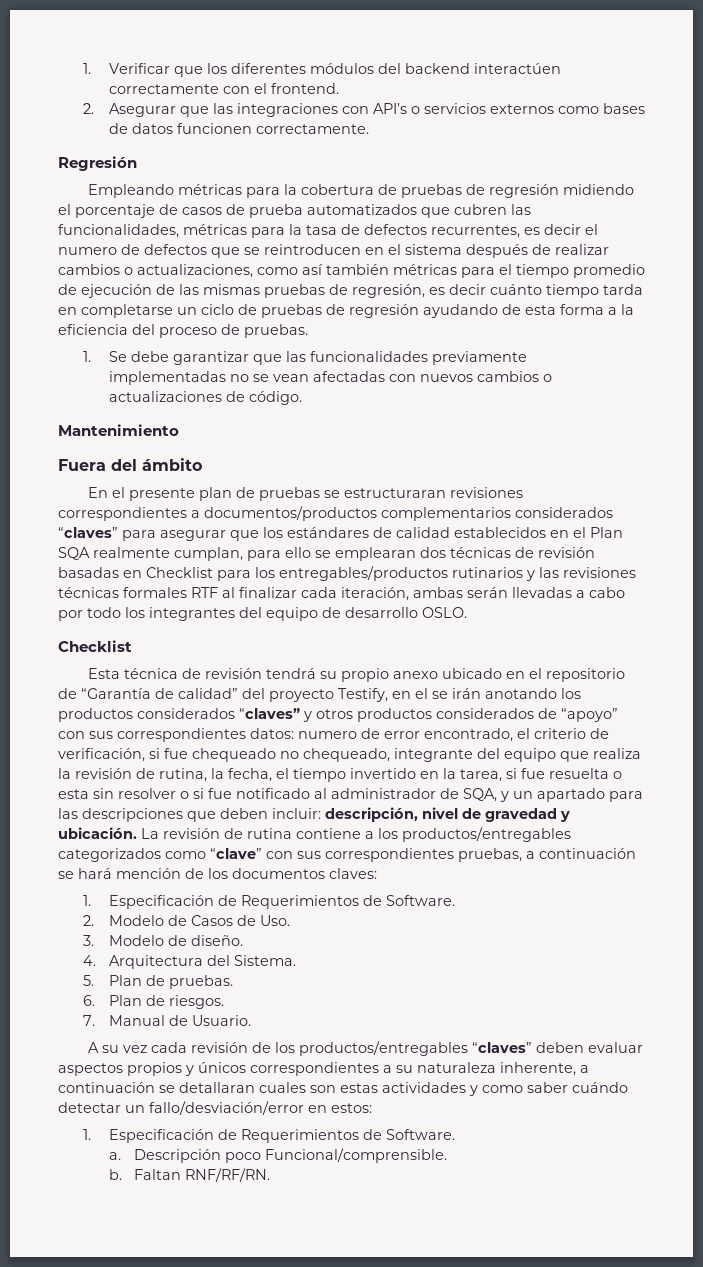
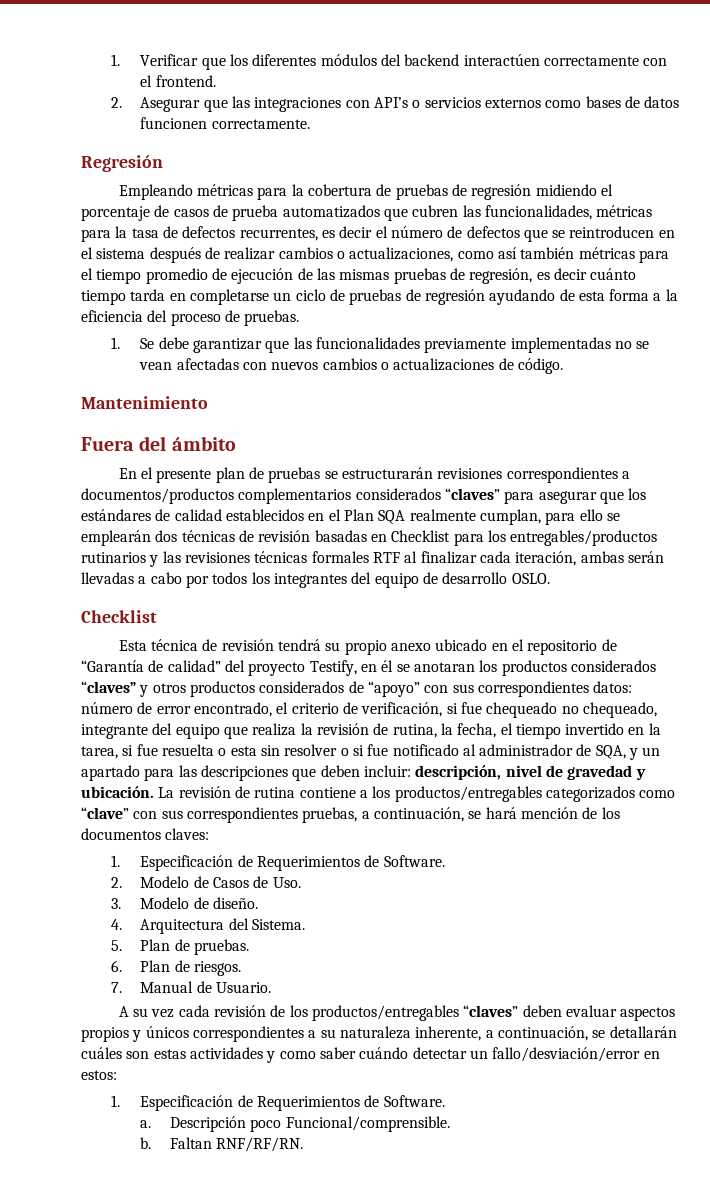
- Empleando métricas para la cobertura de pruebas de regresión midiendo el porcentaje de casos de prueba automatizados que cubren las funcionalidades, métricas para la tasa de defectos recurrentes, es decir el numero de defectos que se reintroducen en el sistema después de realizar cambios o actualizaciones, como así también métricas para el tiempo promedio de ejecución de las mismas pruebas de regresión, es decir cuánto tiempo tarda en completarse un ciclo de pruebas de regresión ayudando de esta forma a la eficiencia del proceso de pruebas.
+ Empleando métricas para la cobertura de pruebas de regresión midiendo el porcentaje de casos de prueba automatizados que cubren las funcionalidades, métricas para la tasa de defectos recurrentes, es decir el número de defectos que se reintroducen en el sistema después de realizar cambios o actualizaciones, como así también métricas para el tiempo promedio de ejecución de las mismas pruebas de regresión, es decir cuánto tiempo tarda en completarse un ciclo de pruebas de regresión ayudando de esta forma a la eficiencia del proceso de pruebas.
- En el presente plan de pruebas se estructuraran revisiones correspondientes a documentos/productos complementarios considerados “claves” para asegurar que los estándares de calidad establecidos en el Plan SQA realmente cumplan, para ello se emplearan dos técnicas de revisión basadas en Checklist para los entregables/productos rutinarios y las revisiones técnicas formales RTF al finalizar cada iteración, ambas serán llevadas a cabo por todo los integrantes del equipo de desarrollo OSLO.
+ En el presente plan de pruebas se estructurarán revisiones correspondientes a documentos/productos complementarios considerados “claves” para asegurar que los estándares de calidad establecidos en el Plan SQA realmente cumplan, para ello se emplearán dos técnicas de revisión basadas en Checklist para los entregables/productos rutinarios y las revisiones técnicas formales RTF al finalizar cada iteración, ambas serán llevadas a cabo por todos los integrantes del equipo de desarrollo OSLO.
- Esta técnica de revisión tendrá su propio anexo ubicado en el repositorio de “Garantía de calidad” del proyecto Testify, en el se irán anotando los productos considerados “claves” y otros productos considerados de “apoyo” con sus correspondientes datos:
+ Esta técnica de revisión tendrá su propio anexo ubicado en el repositorio de “Garantía de calidad” del proyecto Testify, en él se anotaran los productos considerados “claves” y otros productos considerados de “apoyo” con sus correspondientes datos:
- numero de error encontrado, el criterio de verificación, si fue chequeado no chequeado, integrante del equipo que realiza la revisión de rutina, la fecha, el tiempo invertido en la tarea, si fue resuelta o esta sin resolver o si fue notificado al administrador de SQA, y un apartado para las descripciones que deben incluir:
+ número de error encontrado, el criterio de verificación, si fue chequeado no chequeado, integrante del equipo que realiza la revisión de rutina, la fecha, el tiempo invertido en la tarea, si fue resuelta o esta sin resolver o si fue notificado al administrador de SQA, y un apartado para las descripciones que deben incluir:
- La revisión de rutina contiene a los productos/entregables categorizados como “clave” con sus correspondientes pruebas, a continuación se hará mención de los documentos claves:
+ La revisión de rutina contiene a los productos/entregables categorizados como “clave” con sus correspondientes pruebas, a continuación, se hará mención de los documentos claves:
- A su vez cada revisión de los productos/entregables “claves” deben evaluar aspectos propios y únicos correspondientes a su naturaleza inherente, a continuación se detallaran cuales son estas actividades y como saber cuándo detectar un fallo/desviación/error en estos:
+ A su vez cada revisión de los productos/entregables “claves” deben evaluar aspectos propios y únicos correspondientes a su naturaleza inherente, a continuación, se detallarán cuáles son estas actividades y como saber cuándo detectar un fallo/desviación/error en estos:

